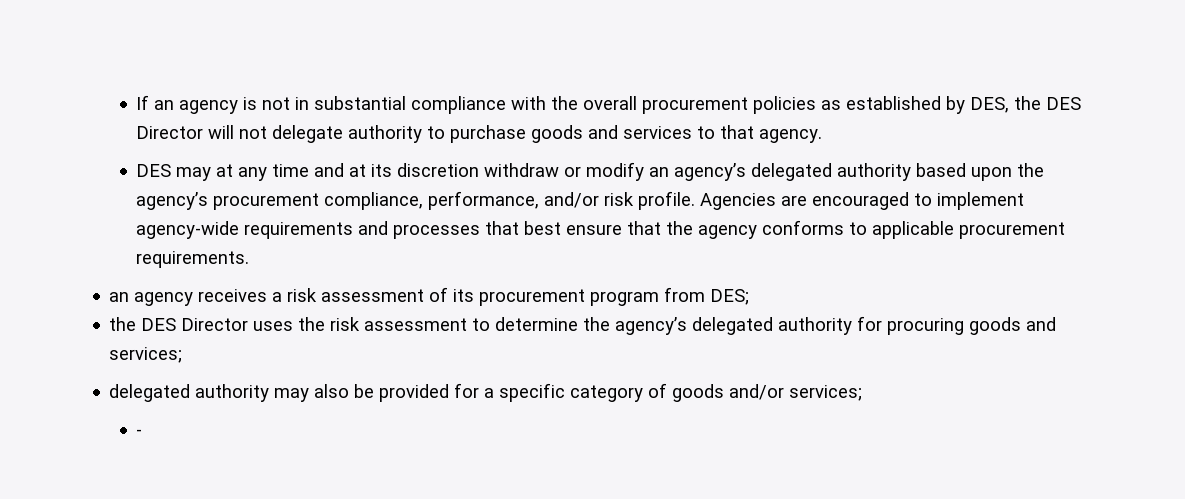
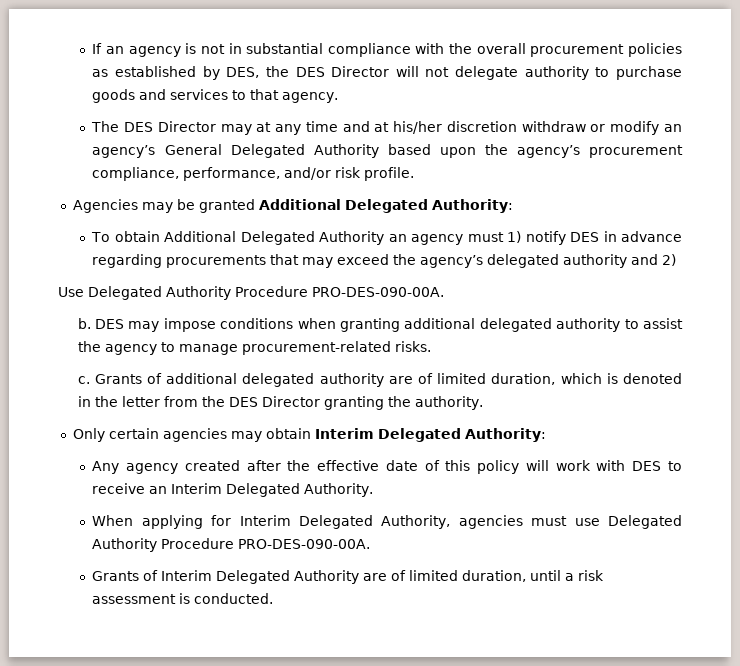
- DES may at any time and at its discretion withdraw or modify an agency’s delegated authority based upon the agency’s procurement compliance, performance, and/or risk profile. Agencies are encouraged to implement agency-wide requirements and processes that best ensure that the agency conforms to applicable procurement requirements.
- an agency receives a risk assessment of its procurement program from DES;
- the DES Director uses the risk assessment to determine the agency’s delegated authority for procuring goods and services;
- delegated authority may also be provided for a specific category of goods and/or services;
- -
+ The DES Director may at any time and at his/her discretion withdraw or modify an agency’s General Delegated Authority based upon the agency’s procurement compliance, performance, and/or risk profile.
+ Agencies may be granted Additional Delegated Authority:
+ To obtain Additional Delegated Authority an agency must 1) notify DES in advance regarding procurements that may exceed the agency’s delegated authority and 2)
+ Use Delegated Authority Procedure PRO-DES-090-00A.
+ b. DES may impose conditions when granting additional delegated authority to assist the agency to manage procurement-related risks.
+ c. Grants of additional delegated authority are of limited duration, which is denoted in the letter from the DES Director granting the authority.
+ Only certain agencies may obtain Interim Delegated Authority:
+ Any agency created after the effective date of this policy will work with DES to receive an Interim Delegated Authority.
+ When applying for Interim Delegated Authority, agencies must use Delegated Authority Procedure PRO-DES-090-00A.
+ Grants of Interim Delegated Authority are of limited duration, until a risk assessment is conducted.

